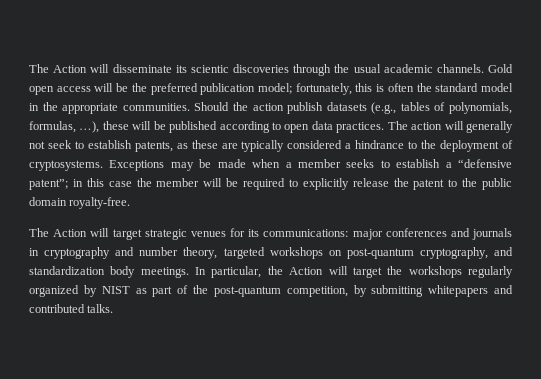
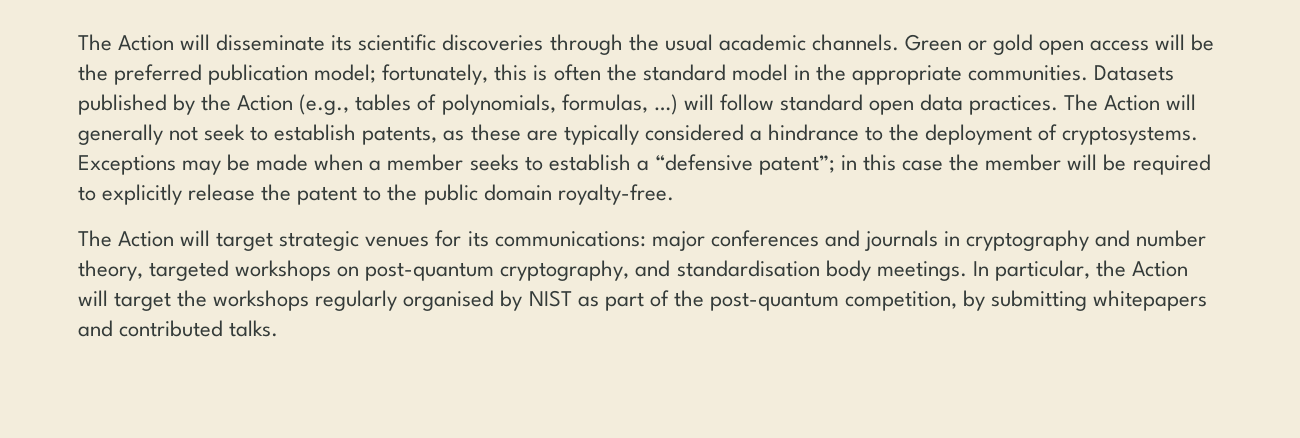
- The Action will disseminate its scientic discoveries through the usual academic channels.
+ The Action will disseminate its scientific discoveries through the usual academic channels.
- Gold open access will be the preferred publication model; fortunately, this is often the standard model in the appropriate communities.
+ Green or gold open access will be the preferred publication model; fortunately, this is often the standard model in the appropriate communities.
- Should the action publish datasets (e.g., tables of polynomials, formulas, …), these will be published according to open data practices.
+ Datasets published by the Action (e.g., tables of polynomials, formulas, …) will follow standard open data practices.
- The action will generally not seek to establish patents, as these are typically considered a hindrance to the deployment of cryptosystems.
+ The Action will generally not seek to establish patents, as these are typically considered a hindrance to the deployment of cryptosystems.
- The Action will target strategic venues for its communications: major conferences and journals in cryptography and number theory, targeted workshops on post-quantum cryptography, and standardization body meetings.
+ The Action will target strategic venues for its communications: major conferences and journals in cryptography and number theory, targeted workshops on post-quantum cryptography, and standardisation body meetings.
- In particular, the Action will target the workshops regularly organized by NIST as part of the post-quantum competition, by submitting whitepapers and contributed talks.
+ In particular, the Action will target the workshops regularly organised by NIST as part of the post-quantum competition, by submitting whitepapers and contributed talks.

